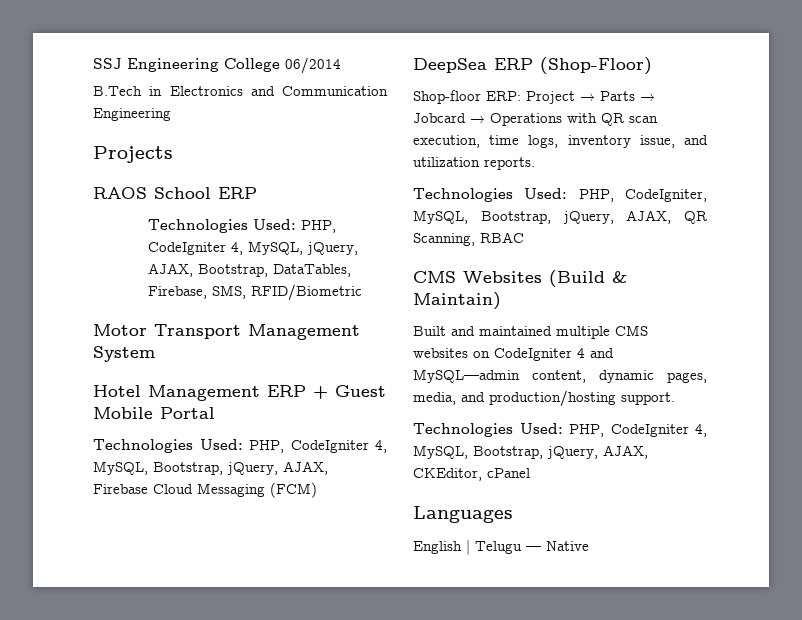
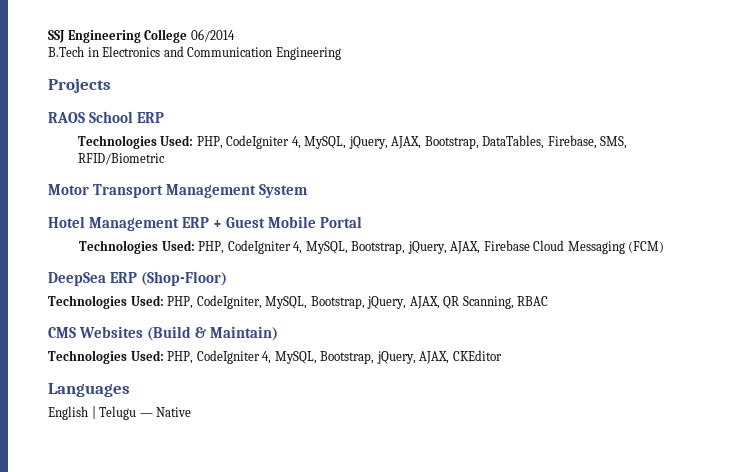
- Shop-floor ERP: Project → Parts → Jobcard → Operations with QR scan execution, time logs, inventory issue, and utilization reports.
- Built and maintained multiple CMS websites on CodeIgniter 4 and MySQL—admin content, dynamic pages, media, and production/hosting support.
- Technologies Used: PHP, CodeIgniter 4, MySQL, Bootstrap, jQuery, AJAX, CKEditor, cPanel
+ Technologies Used: PHP, CodeIgniter 4, MySQL, Bootstrap, jQuery, AJAX, CKEditor

